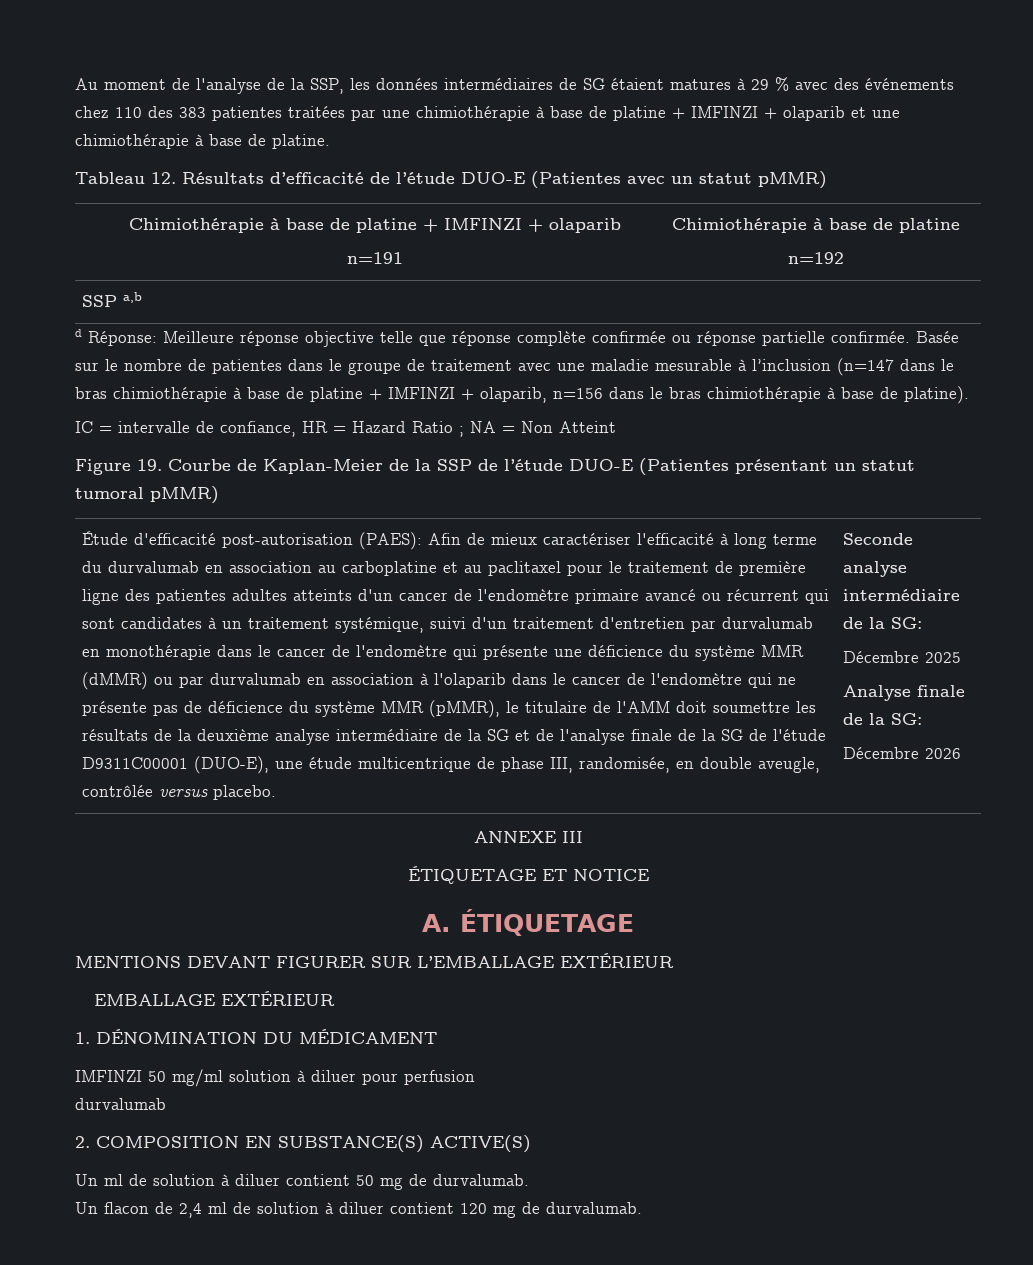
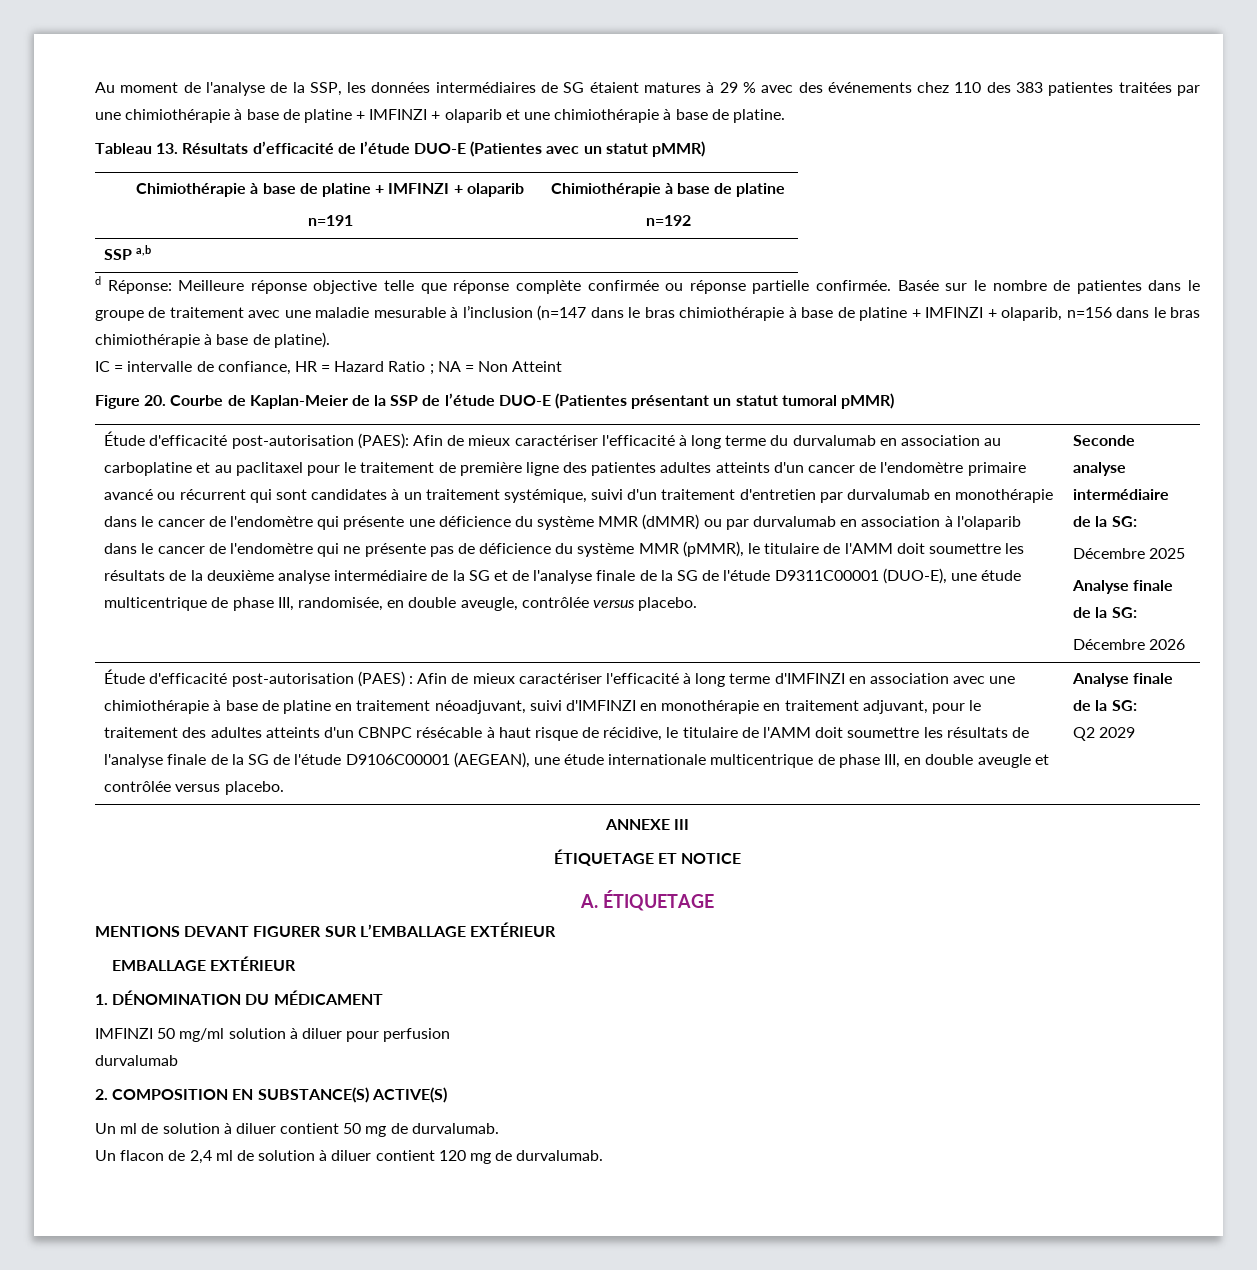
- Tableau 12. Résultats d’efficacité de l’étude DUO-E (Patientes avec un statut pMMR)
+ Tableau 13. Résultats d’efficacité de l’étude DUO-E (Patientes avec un statut pMMR)
- Figure 19. Courbe de Kaplan-Meier de la SSP de l’étude DUO-E (Patientes présentant un statut tumoral pMMR)
+ Figure 20. Courbe de Kaplan-Meier de la SSP de l’étude DUO-E (Patientes présentant un statut tumoral pMMR)
+ Étude d'efficacité post-autorisation (PAES) : Afin de mieux caractériser l'efficacité à long terme d'IMFINZI en association avec une chimiothérapie à base de platine en traitement néoadjuvant, suivi d'IMFINZI en monothérapie en traitement adjuvant, pour le traitement des adultes atteints d'un CBNPC résécable à haut risque de récidive, le titulaire de l'AMM doit soumettre les résultats de l'analyse finale de la SG de l'étude D9106C00001 (AEGEAN), une étude internationale multicentrique de phase III, en double aveugle et contrôlée versus placebo. | Analyse finale de la SG:
+ Q2 2029

